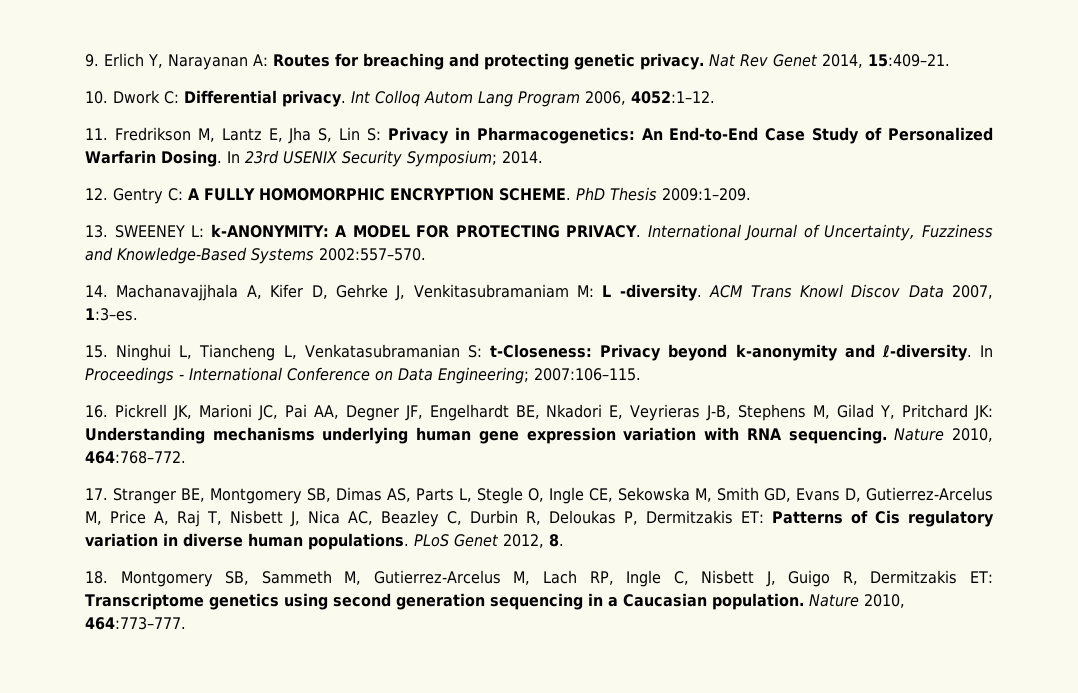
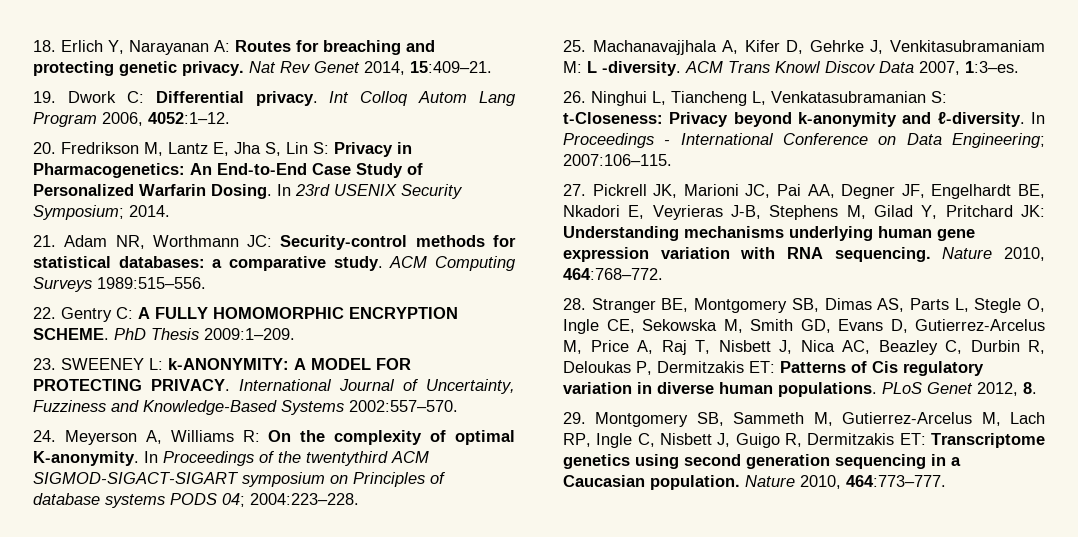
- 9. Erlich Y, Narayanan A: Routes for breaching and protecting genetic privacy.
+ 18. Erlich Y, Narayanan A: Routes for breaching and protecting genetic privacy.
- 10. Dwork C: Differential privacy.
+ 19. Dwork C: Differential privacy.
- 11. Fredrikson M, Lantz E, Jha S, Lin S: Privacy in Pharmacogenetics: An End-to-End Case Study of Personalized Warfarin Dosing.
+ 20. Fredrikson M, Lantz E, Jha S, Lin S: Privacy in Pharmacogenetics: An End-to-End Case Study of Personalized Warfarin Dosing.
- 12. Gentry C: A FULLY HOMOMORPHIC ENCRYPTION SCHEME.
+ 21. Adam NR, Worthmann JC: Security-control methods for statistical databases: a comparative study. ACM Computing Surveys 1989:515–556.
+ 22. Gentry C: A FULLY HOMOMORPHIC ENCRYPTION SCHEME.
- 13. SWEENEY L: k-ANONYMITY: A MODEL FOR PROTECTING PRIVACY.
+ 23. SWEENEY L: k-ANONYMITY: A MODEL FOR PROTECTING PRIVACY.
- 14. Machanavajjhala A, Kifer D, Gehrke J, Venkitasubramaniam M: L -diversity.
+ 24. Meyerson A, Williams R: On the complexity of optimal K-anonymity. In Proceedings of the twentythird ACM SIGMOD-SIGACT-SIGART symposium on Principles of database systems PODS 04; 2004:223–228.
+ 25. Machanavajjhala A, Kifer D, Gehrke J, Venkitasubramaniam M: L -diversity.
- 15. Ninghui L, Tiancheng L, Venkatasubramanian S: t-Closeness: Privacy beyond k-anonymity and ℓ-diversity.
+ 26. Ninghui L, Tiancheng L, Venkatasubramanian S: t-Closeness: Privacy beyond k-anonymity and ℓ-diversity.
- 16. Pickrell JK, Marioni JC, Pai AA, Degner JF, Engelhardt BE, Nkadori E, Veyrieras J-B, Stephens M, Gilad Y, Pritchard JK: Understanding mechanisms underlying human gene expression variation with RNA sequencing.
+ 27. Pickrell JK, Marioni JC, Pai AA, Degner JF, Engelhardt BE, Nkadori E, Veyrieras J-B, Stephens M, Gilad Y, Pritchard JK: Understanding mechanisms underlying human gene expression variation with RNA sequencing.
- 17. Stranger BE, Montgomery SB, Dimas AS, Parts L, Stegle O, Ingle CE, Sekowska M, Smith GD, Evans D, Gutierrez-Arcelus M, Price A, Raj T, Nisbett J, Nica AC, Beazley C, Durbin R, Deloukas P, Dermitzakis ET: Patterns of Cis regulatory variation in diverse human populations.
+ 28. Stranger BE, Montgomery SB, Dimas AS, Parts L, Stegle O, Ingle CE, Sekowska M, Smith GD, Evans D, Gutierrez-Arcelus M, Price A, Raj T, Nisbett J, Nica AC, Beazley C, Durbin R, Deloukas P, Dermitzakis ET: Patterns of Cis regulatory variation in diverse human populations.
- 18. Montgomery SB, Sammeth M, Gutierrez-Arcelus M, Lach RP, Ingle C, Nisbett J, Guigo R, Dermitzakis ET: Transcriptome genetics using second generation sequencing in a Caucasian population.
+ 29. Montgomery SB, Sammeth M, Gutierrez-Arcelus M, Lach RP, Ingle C, Nisbett J, Guigo R, Dermitzakis ET: Transcriptome genetics using second generation sequencing in a Caucasian population.

